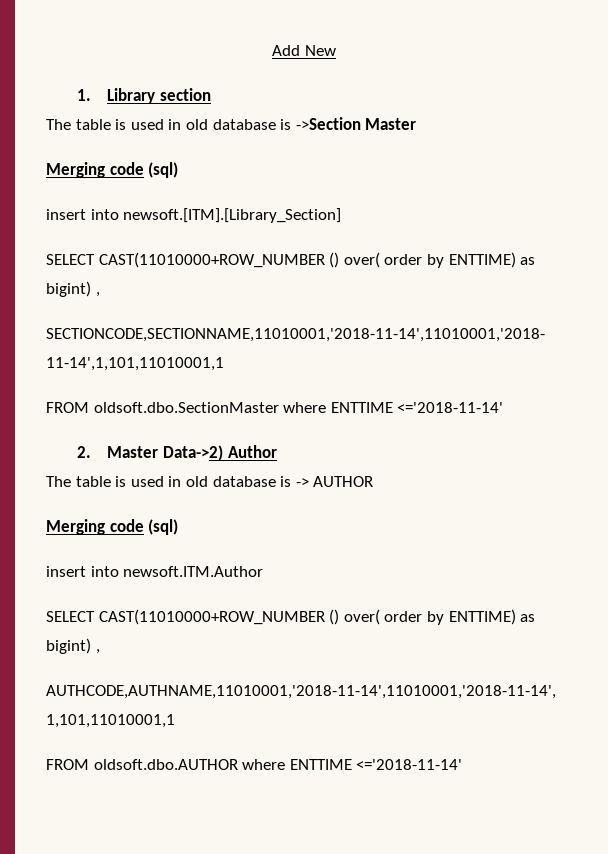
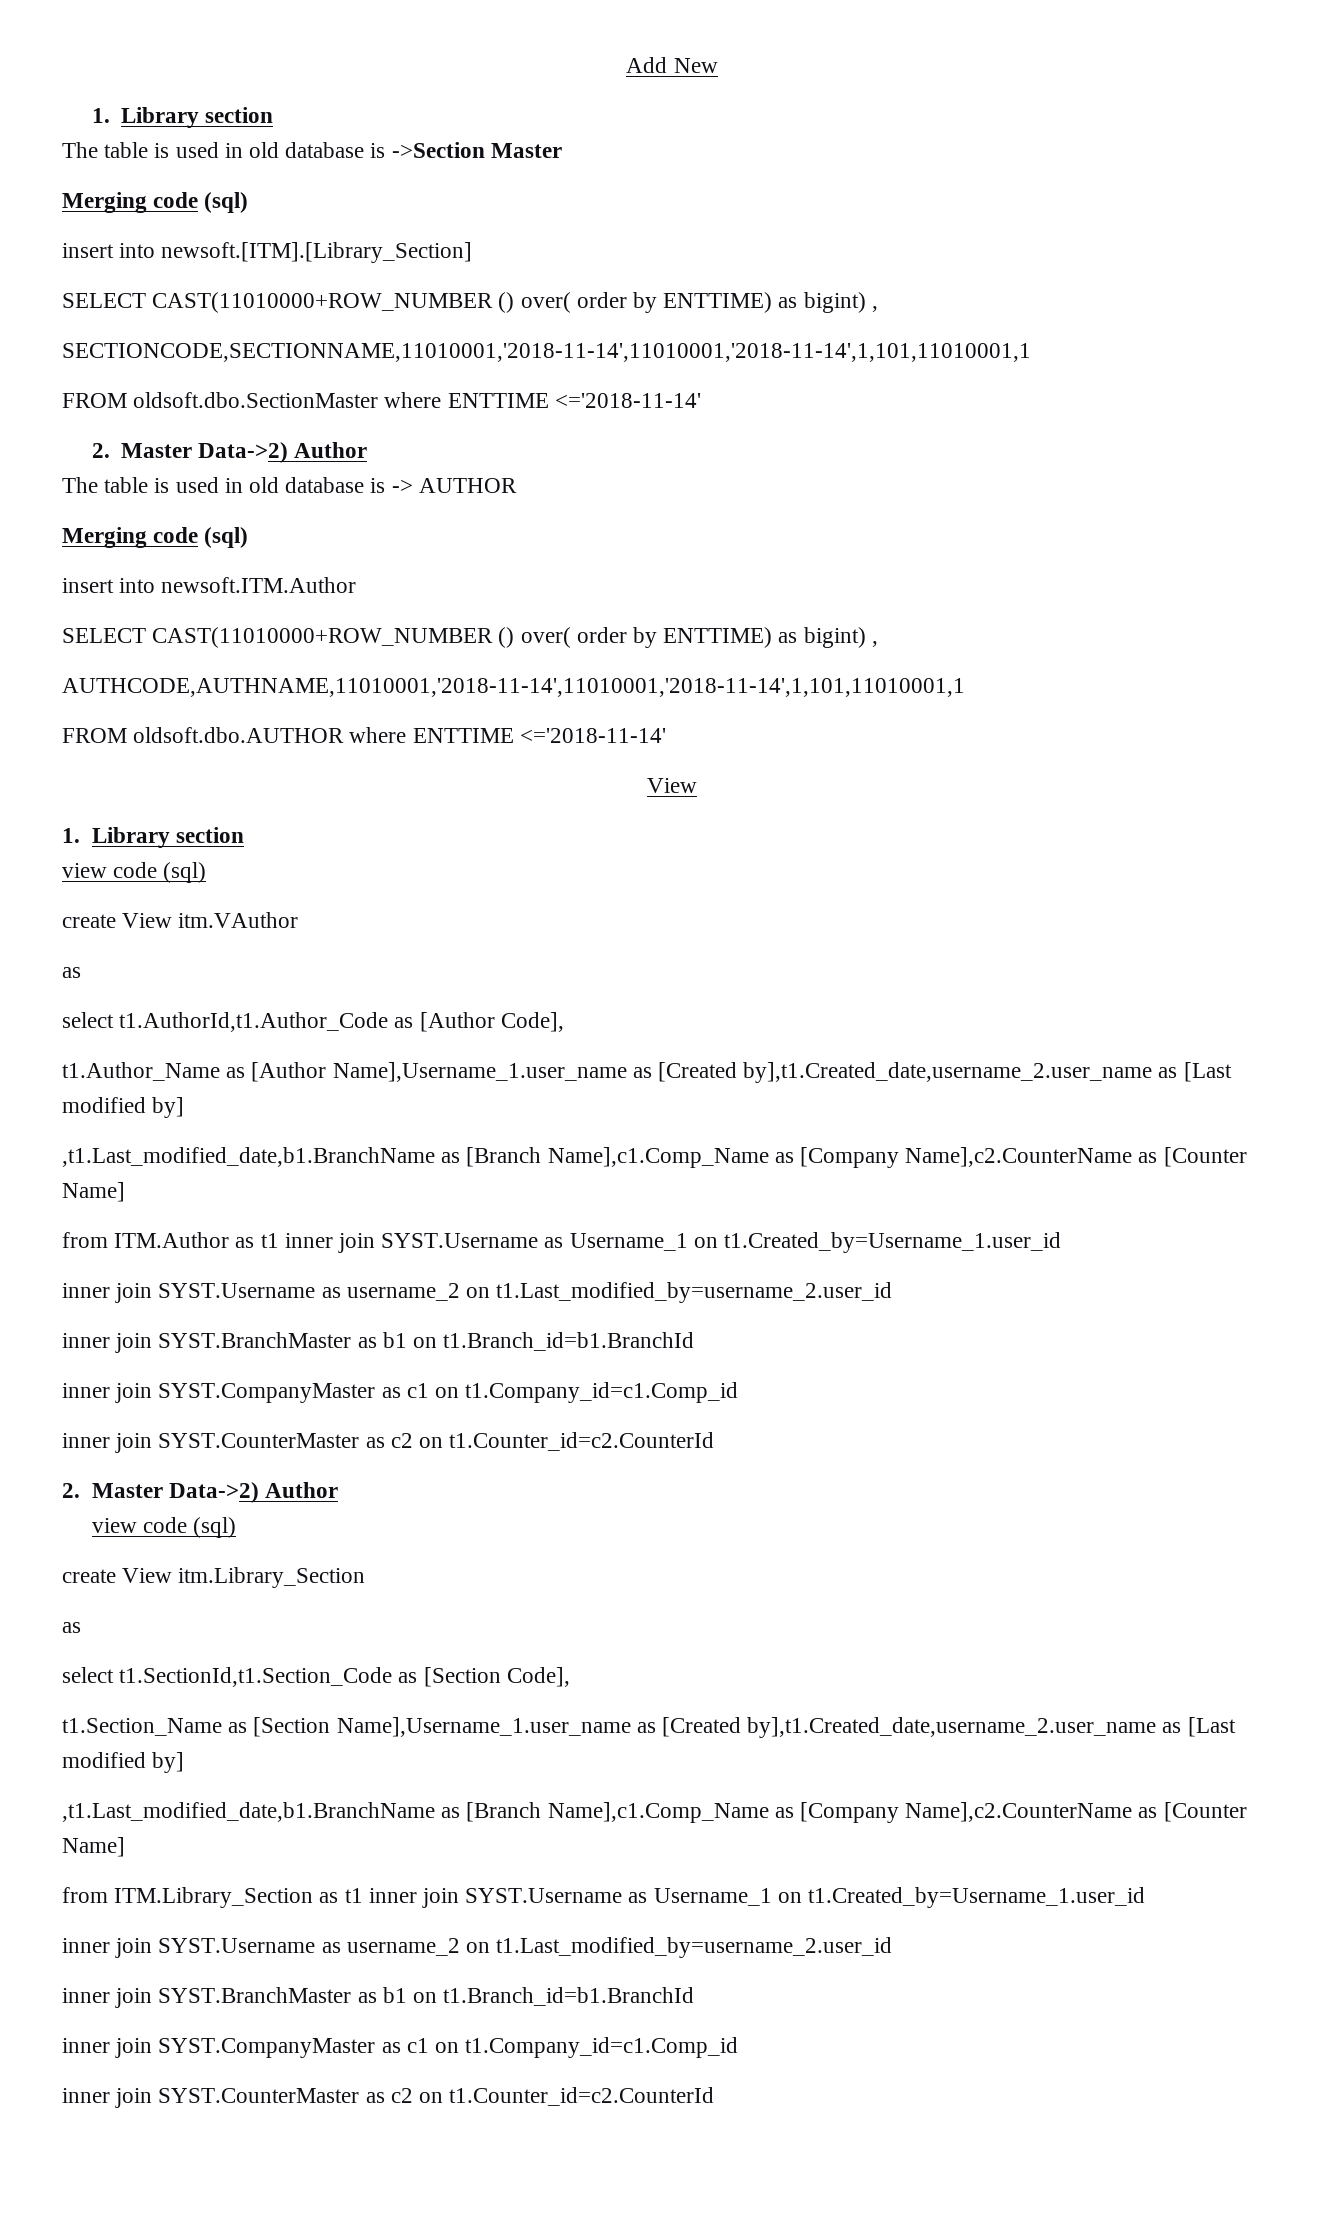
  FROM oldsoft.dbo.AUTHOR where ENTTIME <='2018-11-14'
+ View
+ 1. Library section
+ view code (sql)
+ create View itm.VAuthor
+ as
+ select t1.AuthorId,t1.Author_Code as [Author Code],
+ t1.Author_Name as [Author Name],Username_1.user_name as [Created by],t1.Created_date,username_2.user_name as [Last modified by]
+ ,t1.Last_modified_date,b1.BranchName as [Branch Name],c1.Comp_Name as [Company Name],c2.CounterName as [Counter Name]
+ from ITM.Author as t1 inner join SYST.Username as Username_1 on t1.Created_by=Username_1.user_id
+ inner join SYST.Username as username_2 on t1.Last_modified_by=username_2.user_id
+ inner join SYST.BranchMaster as b1 on t1.Branch_id=b1.BranchId
+ inner join SYST.CompanyMaster as c1 on t1.Company_id=c1.Comp_id
+ inner join SYST.CounterMaster as c2 on t1.Counter_id=c2.CounterId
+ 2. Master Data->2) Author
+ view code (sql)
+ create View itm.Library_Section
+ as
+ select t1.SectionId,t1.Section_Code as [Section Code],
+ t1.Section_Name as [Section Name],Username_1.user_name as [Created by],t1.Created_date,username_2.user_name as [Last modified by]
+ ,t1.Last_modified_date,b1.BranchName as [Branch Name],c1.Comp_Name as [Company Name],c2.CounterName as [Counter Name]
+ from ITM.Library_Section as t1 inner join SYST.Username as Username_1 on t1.Created_by=Username_1.user_id
+ inner join SYST.Username as username_2 on t1.Last_modified_by=username_2.user_id
+ inner join SYST.BranchMaster as b1 on t1.Branch_id=b1.BranchId
+ inner join SYST.CompanyMaster as c1 on t1.Company_id=c1.Comp_id
+ inner join SYST.CounterMaster as c2 on t1.Counter_id=c2.CounterId

